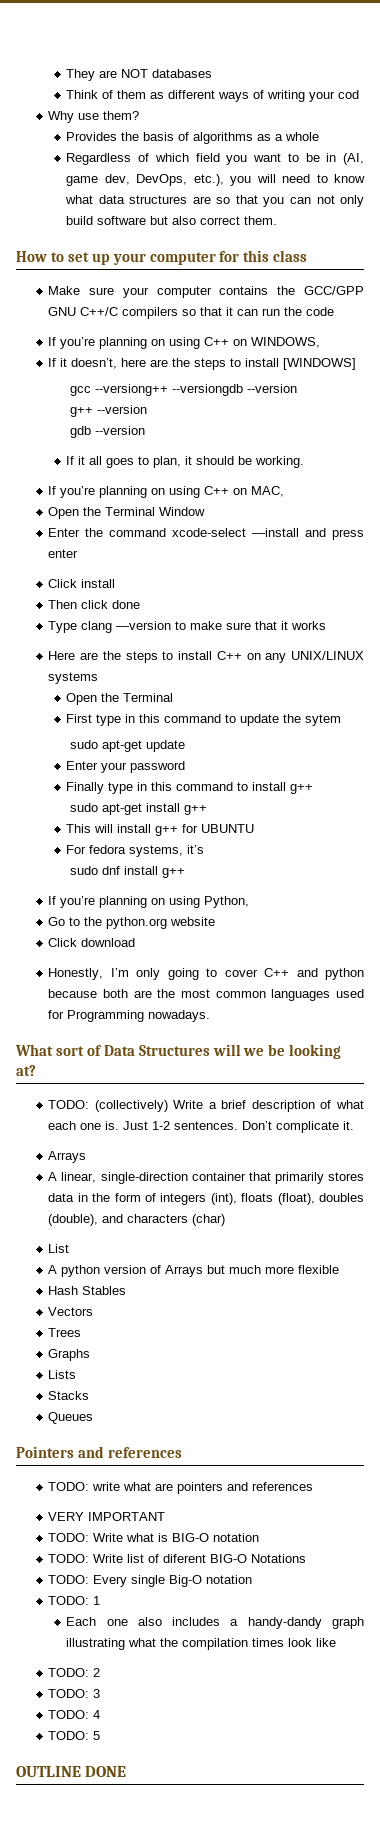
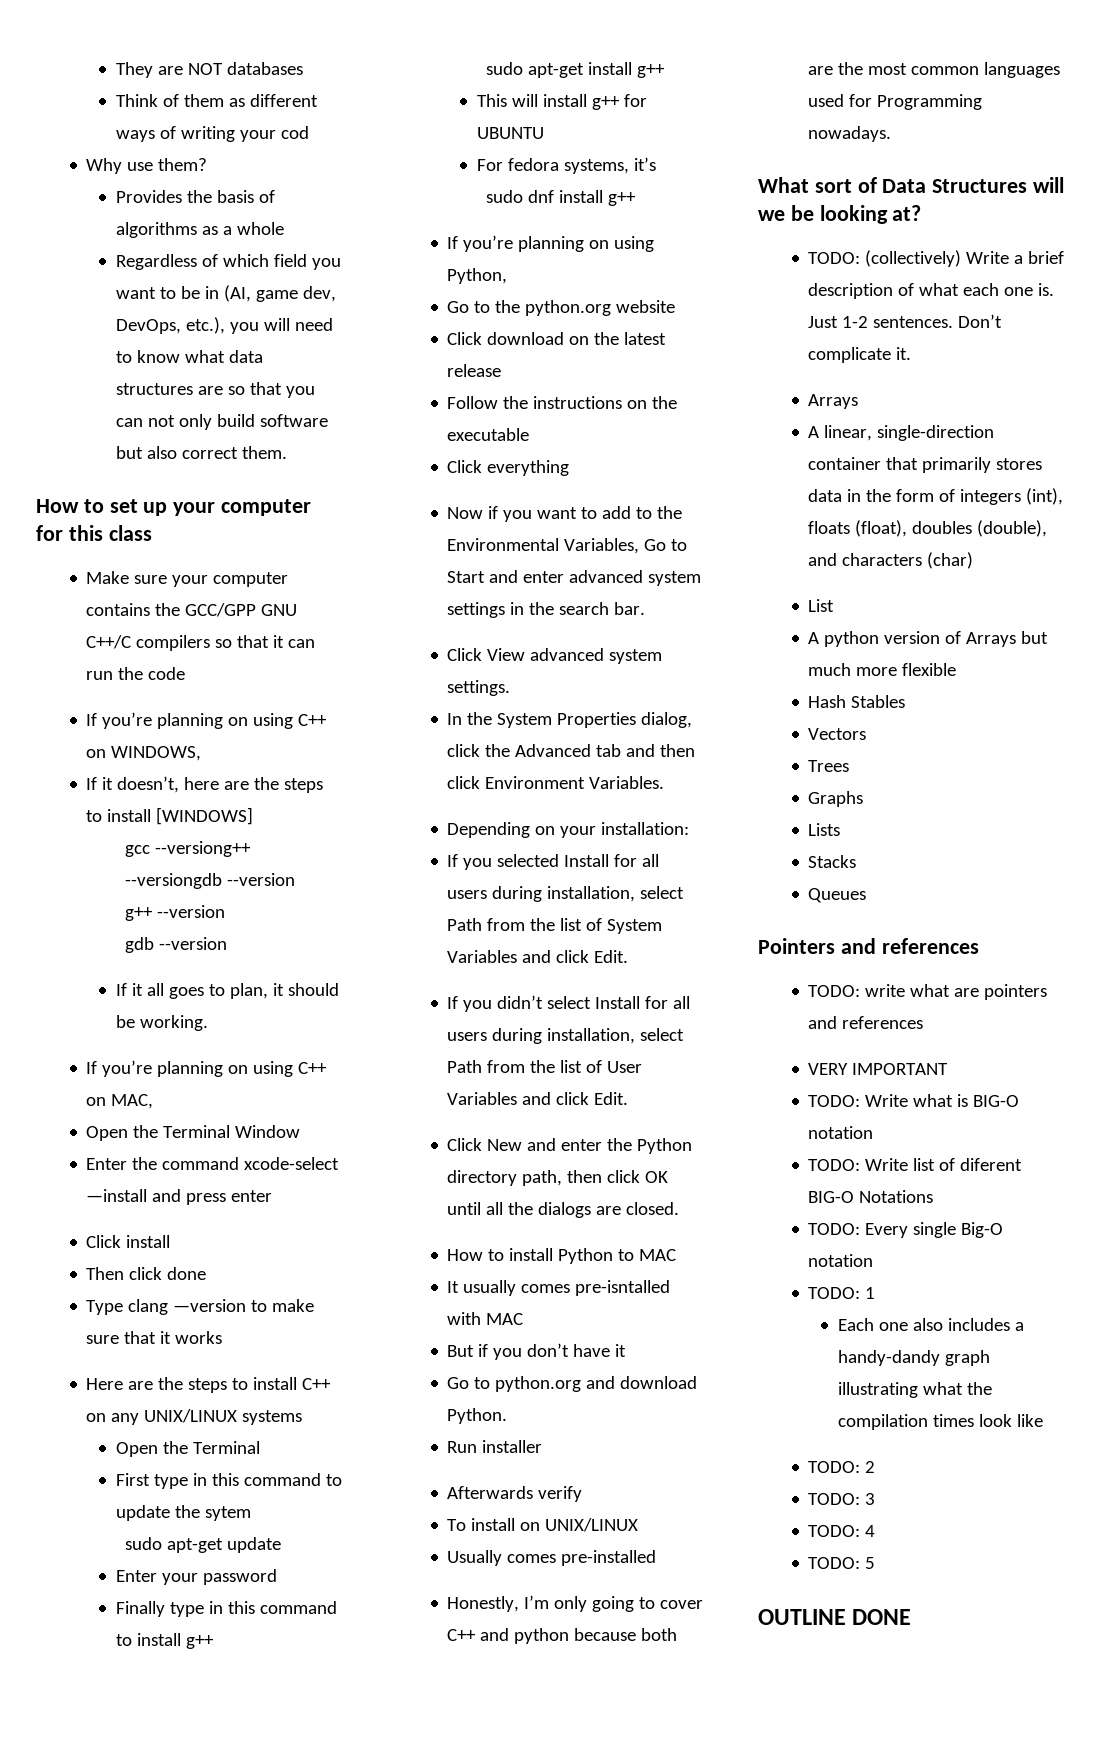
- Click download
+ Click download on the latest release
+ Follow the instructions on the executable
+ Click everything
+ Now if you want to add to the Environmental Variables, Go to Start and enter advanced system settings in the search bar.
+ Click View advanced system settings.
+ In the System Properties dialog, click the Advanced tab and then click Environment Variables.
+ Depending on your installation:
+ If you selected Install for all users during installation, select Path from the list of System Variables and click Edit.
+ If you didn’t select Install for all users during installation, select Path from the list of User Variables and click Edit.
+ Click New and enter the Python directory path, then click OK until all the dialogs are closed.
+ How to install Python to MAC
+ It usually comes pre-isntalled with MAC
+ But if you don’t have it
+ Go to python.org and download Python.
+ Run installer
+ Afterwards verify
+ To install on UNIX/LINUX
+ Usually comes pre-installed

